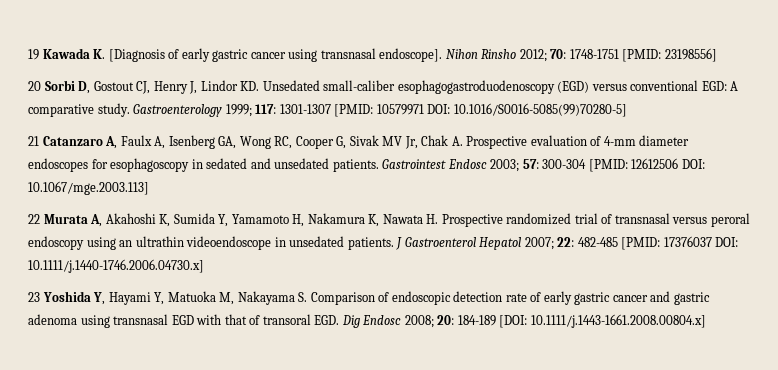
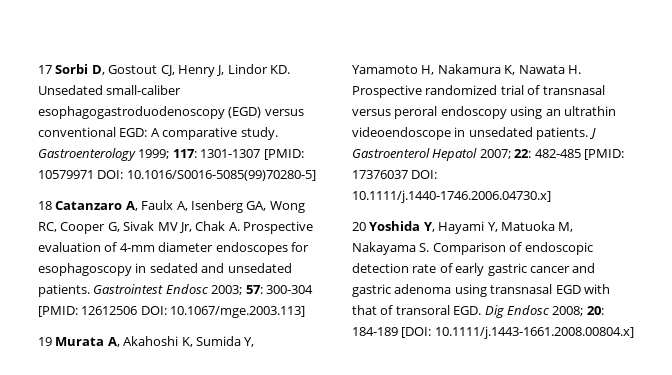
- 19 Kawada K. [Diagnosis of early gastric cancer using transnasal endoscope]. Nihon Rinsho 2012; 70: 1748-1751 [PMID: 23198556]
- 20 Sorbi D, Gostout CJ, Henry J, Lindor KD. Unsedated small-caliber esophagogastroduodenoscopy (EGD) versus conventional EGD: A comparative study.
+ 17 Sorbi D, Gostout CJ, Henry J, Lindor KD. Unsedated small-caliber esophagogastroduodenoscopy (EGD) versus conventional EGD: A comparative study.
- 21 Catanzaro A, Faulx A, Isenberg GA, Wong RC, Cooper G, Sivak MV Jr, Chak A. Prospective evaluation of 4-mm diameter endoscopes for esophagoscopy in sedated and unsedated patients.
+ 18 Catanzaro A, Faulx A, Isenberg GA, Wong RC, Cooper G, Sivak MV Jr, Chak A. Prospective evaluation of 4-mm diameter endoscopes for esophagoscopy in sedated and unsedated patients.
- 22 Murata A, Akahoshi K, Sumida Y, Yamamoto H, Nakamura K, Nawata H. Prospective randomized trial of transnasal versus peroral endoscopy using an ultrathin videoendoscope in unsedated patients.
+ 19 Murata A, Akahoshi K, Sumida Y, Yamamoto H, Nakamura K, Nawata H. Prospective randomized trial of transnasal versus peroral endoscopy using an ultrathin videoendoscope in unsedated patients.
- 23 Yoshida Y, Hayami Y, Matuoka M, Nakayama S. Comparison of endoscopic detection rate of early gastric cancer and gastric adenoma using transnasal EGD with that of transoral EGD. Dig Endosc 2008; 20: 184-189 [DOI: 10.1111/j.1443-1661.2008.00804.x]
+ 20 Yoshida Y, Hayami Y, Matuoka M, Nakayama S. Comparison of endoscopic detection rate of early gastric cancer and gastric adenoma using transnasal EGD with that of transoral EGD. Dig Endosc 2008; 20: 184-189 [DOI: 10.1111/j.1443-1661.2008.00804.x]

